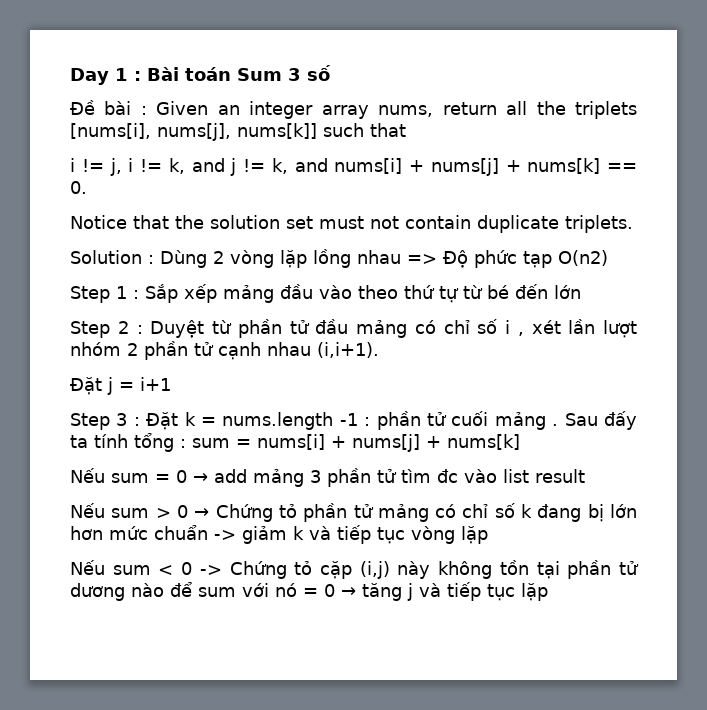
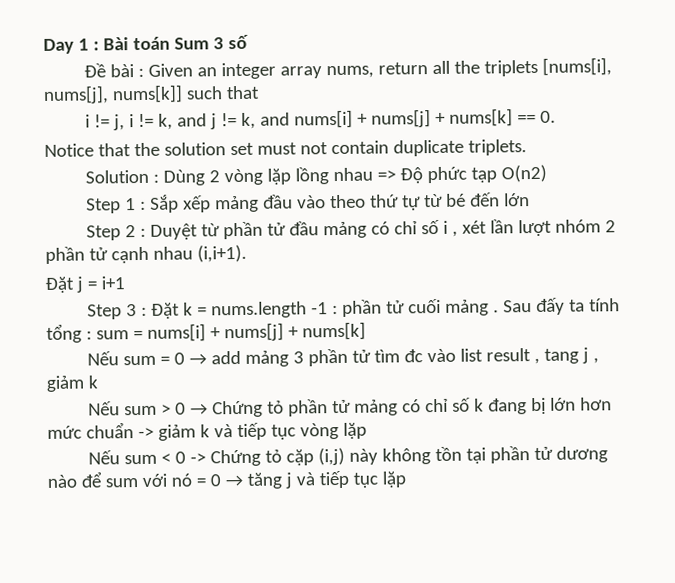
- Nếu sum = 0 → add mảng 3 phần tử tìm đc vào list result
+ Nếu sum = 0 → add mảng 3 phần tử tìm đc vào list result , tang j , giảm k

